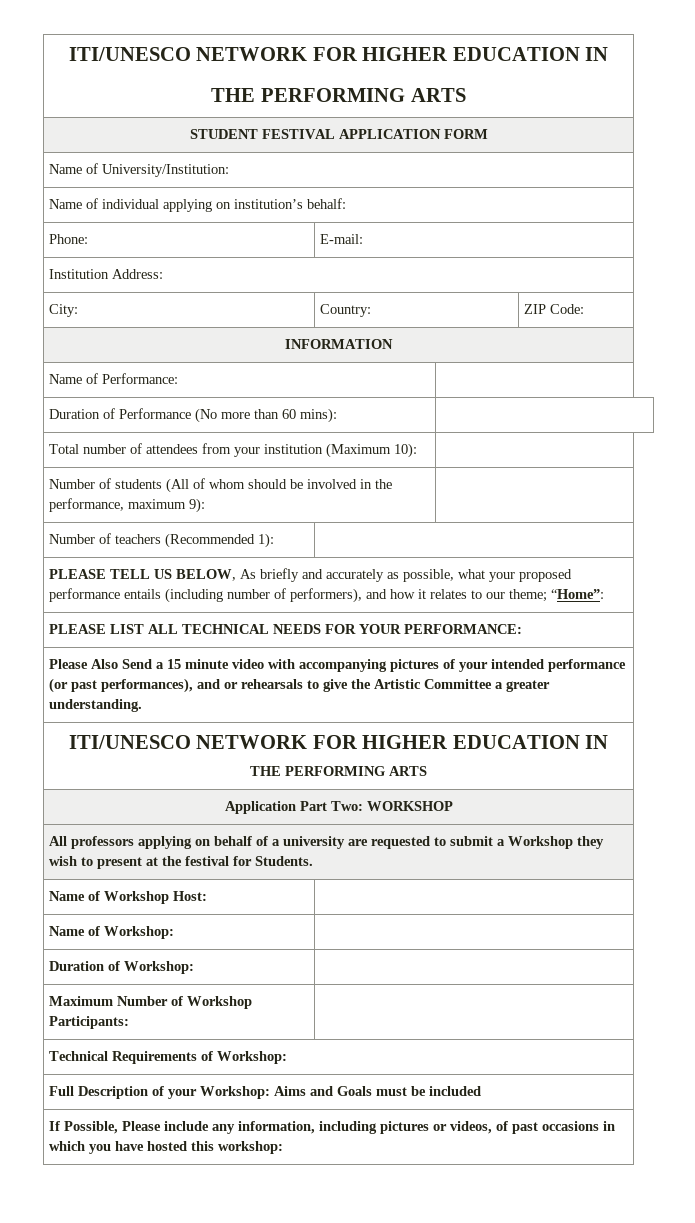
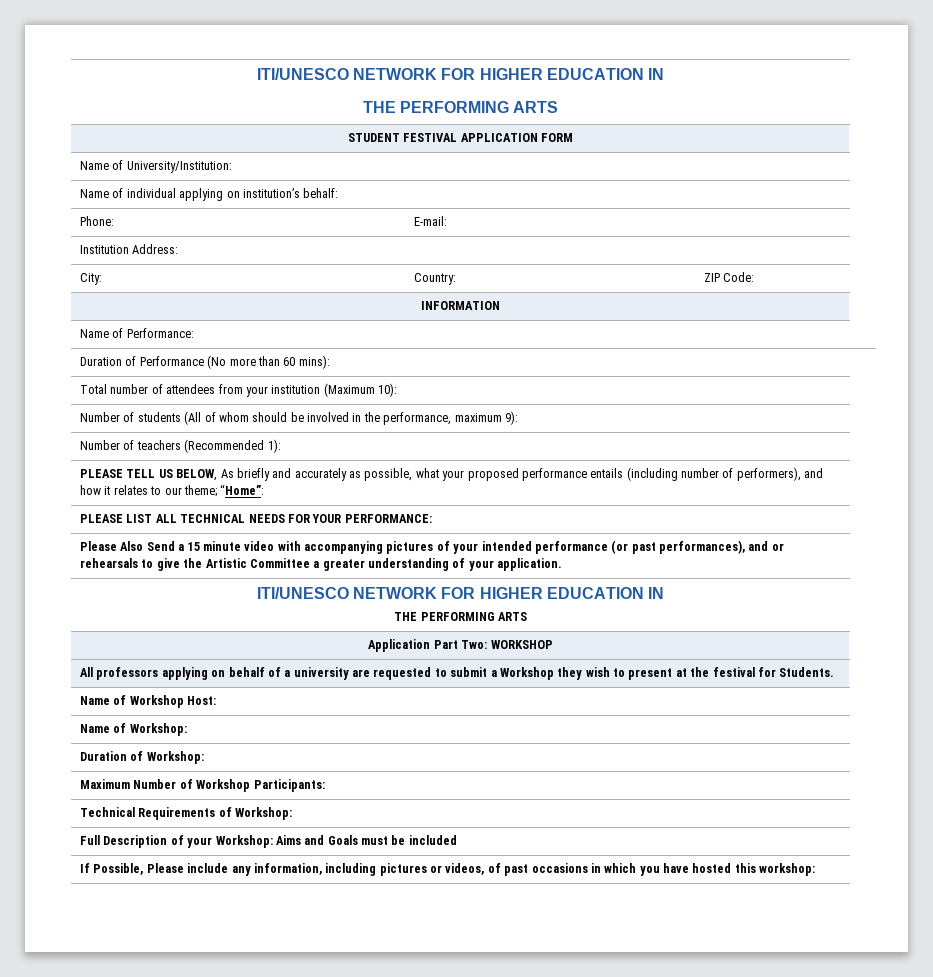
- Please Also Send a 15 minute video with accompanying pictures of your intended performance (or past performances), and or rehearsals to give the Artistic Committee a greater understanding.
+ Please Also Send a 15 minute video with accompanying pictures of your intended performance (or past performances), and or rehearsals to give the Artistic Committee a greater understanding of your application.

